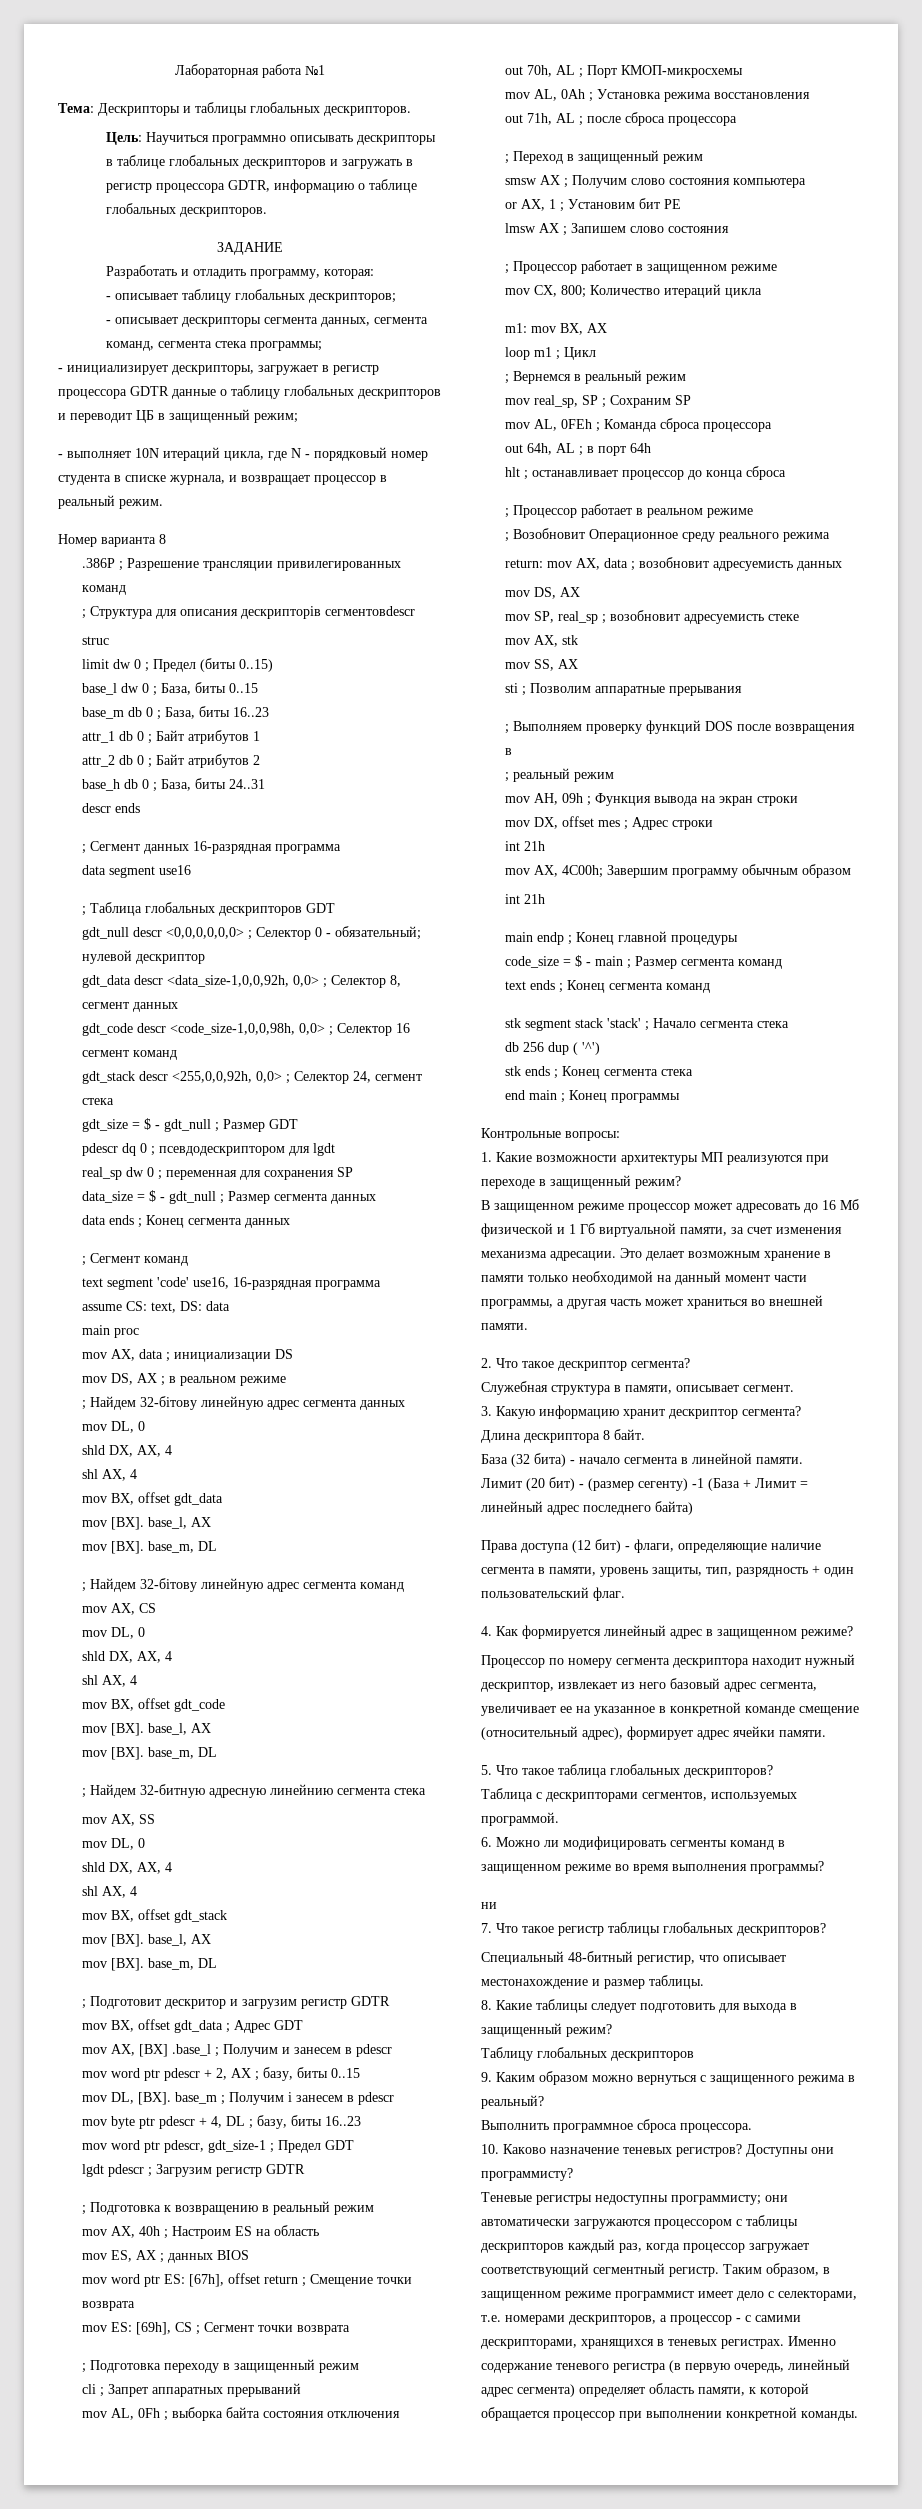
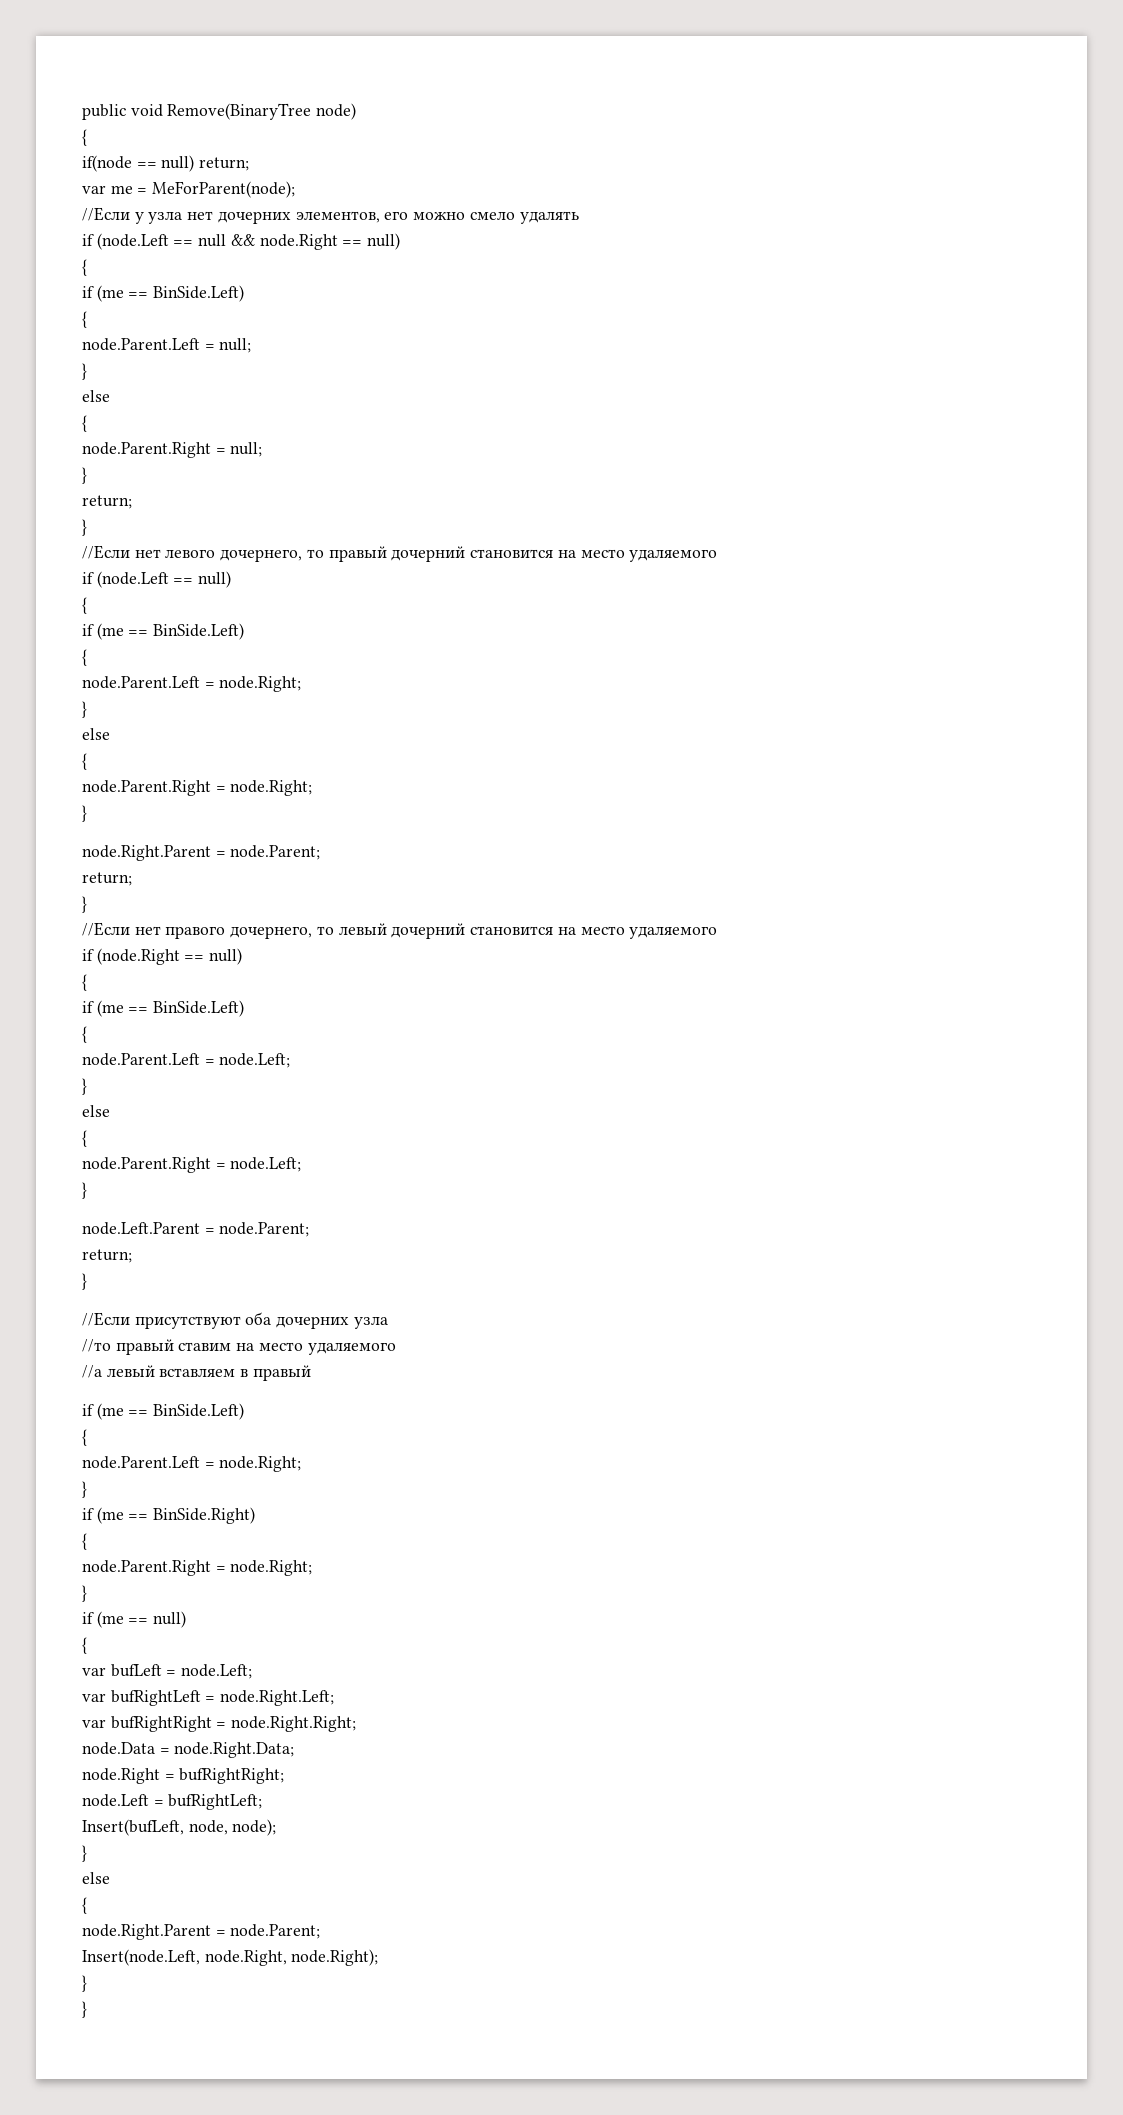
- Лабораторная работа №1
- Тема: Дескрипторы и таблицы глобальных дескрипторов.
- Цель: Научиться программно описывать дескрипторы в таблице глобальных дескрипторов и загружать в регистр процессора GDTR, информацию о таблице глобальных дескрипторов.
- ЗАДАНИЕ
- Разработать и отладить программу, которая:
- - описывает таблицу глобальных дескрипторов;
- - описывает дескрипторы сегмента данных, сегмента команд, сегмента стека программы;
- - инициализирует дескрипторы, загружает в регистр процессора GDTR данные о таблицу глобальных дескрипторов и переводит ЦБ в защищенный режим;
- - выполняет 10N итераций цикла, где N - порядковый номер студента в списке журнала, и возвращает процессор в реальный режим.
- Номер варианта 8
- .386P ; Разрешение трансляции привилегированных команд
- ; Структура для описания дескрипторiв сегментовdescr
- struc
- limit dw 0 ; Предел (биты 0..15)
- base_l dw 0 ; База, биты 0..15
- base_m db 0 ; База, биты 16..23
- attr_1 db 0 ; Байт атрибутов 1
- attr_2 db 0 ; Байт атрибутов 2
- base_h db 0 ; База, биты 24..31
- descr ends
- ; Сегмент данных 16-разрядная программа
- data segment use16
- ; Таблица глобальных дескрипторов GDT
- gdt_null descr <0,0,0,0,0,0> ; Селектор 0 - обязательный; нулевой дескриптор
- gdt_data descr <data_size-1,0,0,92h, 0,0> ; Селектор 8, сегмент данных
- gdt_code descr <code_size-1,0,0,98h, 0,0> ; Селектор 16 сегмент команд
- gdt_stack descr <255,0,0,92h, 0,0> ; Селектор 24, сегмент стека
- gdt_size = $ - gdt_null ; Размер GDT
- pdescr dq 0 ; псевдодескриптором для lgdt
- real_sp dw 0 ; переменная для сохранения SP
- data_size = $ - gdt_null ; Размер сегмента данных
- data ends ; Конец сегмента данных
- ; Сегмент команд
- text segment 'code' use16, 16-разрядная программа
- assume CS: text, DS: data
- main proc
- mov AX, data ; инициализации DS
- mov DS, AX ; в реальном режиме
- ; Найдем 32-бiтову линейную адрес сегмента данных
- mov DL, 0
- shld DX, AX, 4
- shl AX, 4
- mov BX, offset gdt_data
- mov [BX]. base_l, AX
- mov [BX]. base_m, DL
- ; Найдем 32-бiтову линейную адрес сегмента команд
- mov AX, CS
- mov DL, 0
- shld DX, AX, 4
- shl AX, 4
- mov BX, offset gdt_code
- mov [BX]. base_l, AX
- mov [BX]. base_m, DL
- ; Найдем 32-битную адресную линейнию сегмента стека
- mov AX, SS
- mov DL, 0
- shld DX, AX, 4
- shl AX, 4
- mov BX, offset gdt_stack
- mov [BX]. base_l, AX
- mov [BX]. base_m, DL
- ; Подготовит дескритор и загрузим регистр GDTR
- mov BX, offset gdt_data ; Адрес GDT
- mov AX, [BX] .base_l ; Получим и занесем в pdescr
- mov word ptr pdescr + 2, AX ; базу, биты 0..15
- mov DL, [BX]. base_m ; Получим i занесем в pdescr
- mov byte ptr pdescr + 4, DL ; базу, биты 16..23
- mov word ptr pdescr, gdt_size-1 ; Предел GDT
- lgdt pdescr ; Загрузим регистр GDTR
- ; Подготовка к возвращению в реальный режим
- mov AX, 40h ; Настроим ES на область
- mov ES, AX ; данных BIOS
- mov word ptr ES: [67h], offset return ; Смещение точки возврата
- mov ES: [69h], CS ; Сегмент точки возврата
- ; Подготовка переходу в защищенный режим
- cli ; Запрет аппаратных прерываний
- mov AL, 0Fh ; выборка байта состояния отключения
- out 70h, AL ; Порт КМОП-микросхемы
- mov AL, 0Ah ; Установка режима восстановления
- out 71h, AL ; после сброса процессора
- ; Переход в защищенный режим
- smsw AX ; Получим слово состояния компьютера
- or AX, 1 ; Установим бит PE
- lmsw AX ; Запишем слово состояния
- ; Процессор работает в защищенном режиме
- mov CX, 800; Количество итераций цикла
- m1: mov BX, AX
- loop m1 ; Цикл
- ; Вернемся в реальный режим
- mov real_sp, SP ; Сохраним SP
- mov AL, 0FEh ; Команда сброса процессора
- out 64h, AL ; в порт 64h
- hlt ; останавливает процессор до конца сброса
- ; Процессор работает в реальном режиме
- ; Возобновит Операционное среду реального режима
- return: mov AX, data ; возобновит адресуемисть данных
- mov DS, AX
- mov SP, real_sp ; возобновит адресуемисть стеке
- mov AX, stk
- mov SS, AX
- sti ; Позволим аппаратные прерывания
- ; Выполняем проверку функций DOS после возвращения в
- ; реальный режим
- mov AH, 09h ; Функция вывода на экран строки
- mov DX, offset mes ; Адрес строки
- int 21h
- mov AX, 4C00h; Завершим программу обычным образом
- int 21h
- main endp ; Конец главной процедуры
- code_size = $ - main ; Размер сегмента команд
- text ends ; Конец сегмента команд
- stk segment stack 'stack' ; Начало сегмента стека
- db 256 dup ( '^')
- stk ends ; Конец сегмента стека
- end main ; Конец программы
- Контрольные вопросы:
- 1. Какие возможности архитектуры МП реализуются при переходе в защищенный режим?
- В защищенном режиме процессор может адресовать до 16 Мб физической и 1 Гб виртуальной памяти, за счет изменения механизма адресации. Это делает возможным хранение в памяти только необходимой на данный момент части программы, а другая часть может храниться во внешней памяти.
- 2. Что такое дескриптор сегмента?
- Служебная структура в памяти, описывает сегмент.
- 3. Какую информацию хранит дескриптор сегмента?
- Длина дескриптора 8 байт.
- База (32 бита) - начало сегмента в линейной памяти.
- Лимит (20 бит) - (размер сегенту) -1 (База + Лимит = линейный адрес последнего байта)
- Права доступа (12 бит) - флаги, определяющие наличие сегмента в памяти, уровень защиты, тип, разрядность + один пользовательский флаг.
- 4. Как формируется линейный адрес в защищенном режиме?
- Процессор по номеру сегмента дескриптора находит нужный дескриптор, извлекает из него базовый адрес сегмента, увеличивает ее на указанное в конкретной команде смещение (относительный адрес), формирует адрес ячейки памяти.
- 5. Что такое таблица глобальных дескрипторов?
- Таблица с дескрипторами сегментов, используемых программой.
- 6. Можно ли модифицировать сегменты команд в защищенном режиме во время выполнения программы?
- ни
- 7. Что такое регистр таблицы глобальных дескрипторов?
- Специальный 48-битный регистир, что описывает местонахождение и размер таблицы.
- 8. Какие таблицы следует подготовить для выхода в защищенный режим?
- Таблицу глобальных дескрипторов
- 9. Каким образом можно вернуться с защищенного режима в реальный?
- Выполнить программное сброса процессора.
- 10. Каково назначение теневых регистров? Доступны они программисту?
- Теневые регистры недоступны программисту; они автоматически загружаются процессором с таблицы дескрипторов каждый раз, когда процессор загружает соответствующий сегментный регистр. Таким образом, в защищенном режиме программист имеет дело с селекторами, т.е. номерами дескрипторов, а процессор - с самими дескрипторами, хранящихся в теневых регистрах. Именно содержание теневого регистра (в первую очередь, линейный адрес сегмента) определяет область памяти, к которой обращается процессор при выполнении конкретной команды.
+ public void Remove(BinaryTree node)
+ {
+ if(node == null) return;
+ var me = MeForParent(node);
+ //Если у узла нет дочерних элементов, его можно смело удалять
+ if (node.Left == null && node.Right == null)
+ {
+ if (me == BinSide.Left)
+ {
+ node.Parent.Left = null;
+ }
+ else
+ {
+ node.Parent.Right = null;
+ }
+ return;
+ }
+ //Если нет левого дочернего, то правый дочерний становится на место удаляемого
+ if (node.Left == null)
+ {
+ if (me == BinSide.Left)
+ {
+ node.Parent.Left = node.Right;
+ }
+ else
+ {
+ node.Parent.Right = node.Right;
+ }
+ node.Right.Parent = node.Parent;
+ return;
+ }
+ //Если нет правого дочернего, то левый дочерний становится на место удаляемого
+ if (node.Right == null)
+ {
+ if (me == BinSide.Left)
+ {
+ node.Parent.Left = node.Left;
+ }
+ else
+ {
+ node.Parent.Right = node.Left;
+ }
+ node.Left.Parent = node.Parent;
+ return;
+ }
+ //Если присутствуют оба дочерних узла
+ //то правый ставим на место удаляемого
+ //а левый вставляем в правый
+ if (me == BinSide.Left)
+ {
+ node.Parent.Left = node.Right;
+ }
+ if (me == BinSide.Right)
+ {
+ node.Parent.Right = node.Right;
+ }
+ if (me == null)
+ {
+ var bufLeft = node.Left;
+ var bufRightLeft = node.Right.Left;
+ var bufRightRight = node.Right.Right;
+ node.Data = node.Right.Data;
+ node.Right = bufRightRight;
+ node.Left = bufRightLeft;
+ Insert(bufLeft, node, node);
+ }
+ else
+ {
+ node.Right.Parent = node.Parent;
+ Insert(node.Left, node.Right, node.Right);
+ }
+ }

